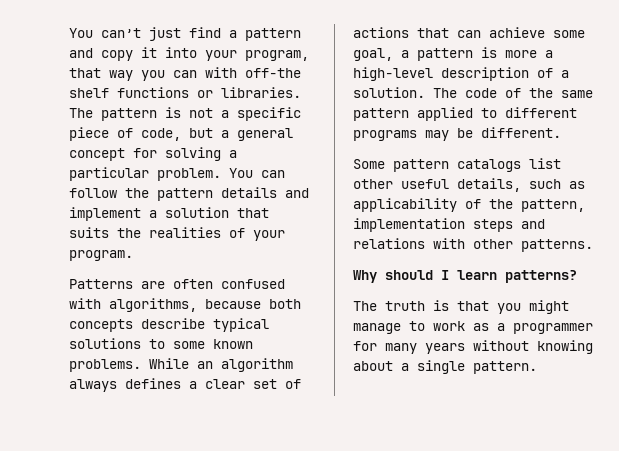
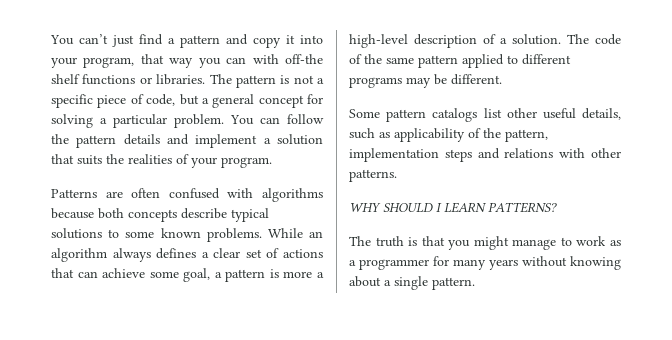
- Patterns are often confused with algorithms, because both concepts describe typical solutions to some known problems.
+ Patterns are often confused with algorithms because both concepts describe typical solutions to some known problems.
- Why should I learn patterns?
+ WHY SHOULD I LEARN PATTERNS?

